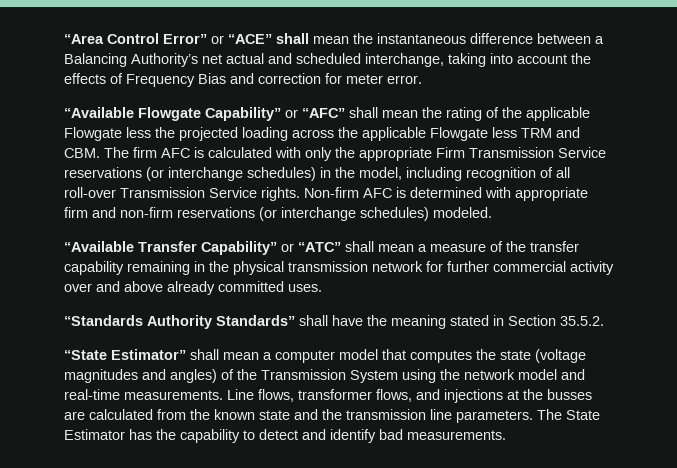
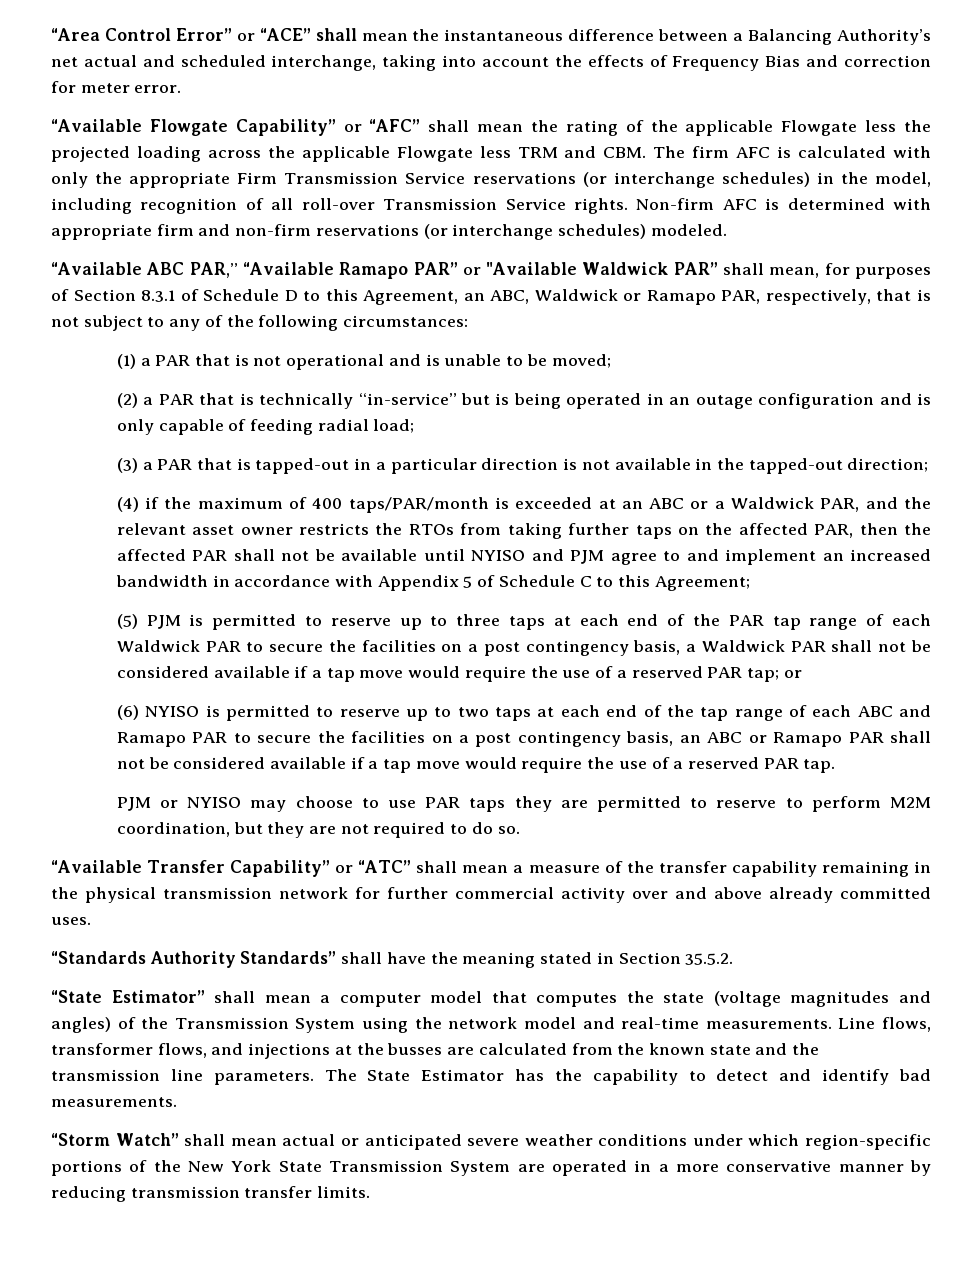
+ “Available ABC PAR,” “Available Ramapo PAR” or "Available Waldwick PAR” shall mean, for purposes of Section 8.3.1 of Schedule D to this Agreement, an ABC, Waldwick or Ramapo PAR, respectively, that is not subject to any of the following circumstances:
+ (1) a PAR that is not operational and is unable to be moved;
+ (2) a PAR that is technically “in-service” but is being operated in an outage configuration and is only capable of feeding radial load;
+ (3) a PAR that is tapped-out in a particular direction is not available in the tapped-out direction;
+ (4) if the maximum of 400 taps/PAR/month is exceeded at an ABC or a Waldwick PAR, and the relevant asset owner restricts the RTOs from taking further taps on the affected PAR, then the affected PAR shall not be available until NYISO and PJM agree to and implement an increased bandwidth in accordance with Appendix 5 of Schedule C to this Agreement;
+ (5) PJM is permitted to reserve up to three taps at each end of the PAR tap range of each Waldwick PAR to secure the facilities on a post contingency basis, a Waldwick PAR shall not be considered available if a tap move would require the use of a reserved PAR tap; or
+ (6) NYISO is permitted to reserve up to two taps at each end of the tap range of each ABC and Ramapo PAR to secure the facilities on a post contingency basis, an ABC or Ramapo PAR shall not be considered available if a tap move would require the use of a reserved PAR tap.
+ PJM or NYISO may choose to use PAR taps they are permitted to reserve to perform M2M coordination, but they are not required to do so.
+ “Storm Watch” shall mean actual or anticipated severe weather conditions under which region-specific portions of the New York State Transmission System are operated in a more conservative manner by reducing transmission transfer limits.

